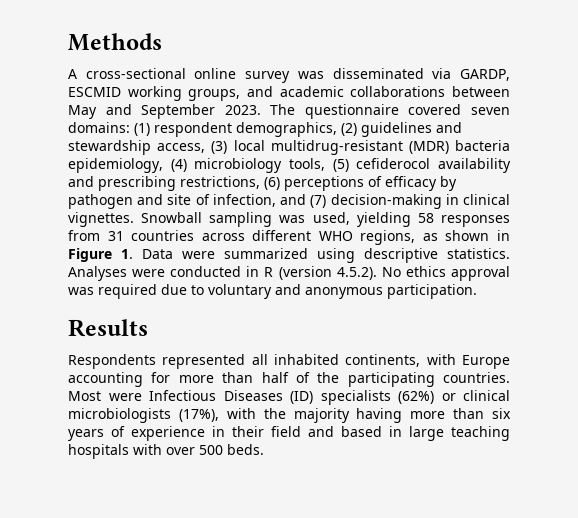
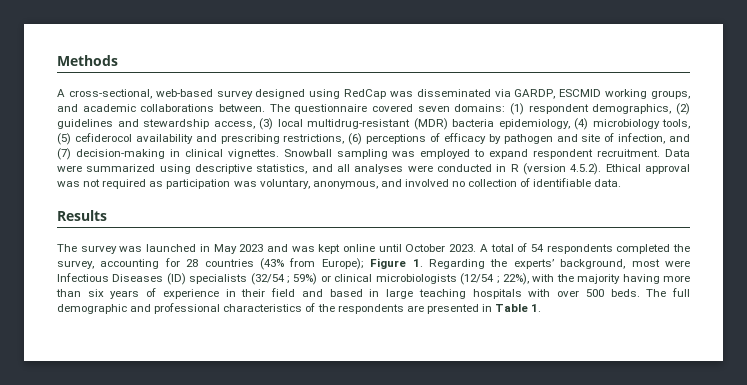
- A cross-sectional online survey was disseminated via GARDP, ESCMID working groups, and academic collaborations between May and September 2023.
+ A cross-sectional, web-based survey designed using RedCap was disseminated via GARDP, ESCMID working groups, and academic collaborations between.
- Snowball sampling was used, yielding 58 responses from 31 countries across different WHO regions, as shown in Figure 1. Data were summarized using descriptive statistics. Analyses were conducted in R (version 4.5.2). No ethics approval was required due to voluntary and anonymous participation.
+ Snowball sampling was employed to expand respondent recruitment. Data were summarized using descriptive statistics, and all analyses were conducted in R (version 4.5.2). Ethical approval was not required as participation was voluntary, anonymous, and involved no collection of identifiable data.
  Results
- Respondents represented all inhabited continents, with Europe accounting for more than half of the participating countries. Most were Infectious Diseases (ID) specialists (62%) or clinical microbiologists (17%), with the majority having more than six years of experience in their field and based in large teaching hospitals with over 500 beds.
+ The survey was launched in May 2023 and was kept online until October 2023. A total of 54 respondents completed the survey, accounting for 28 countries (43% from Europe); Figure 1. Regarding the experts’ background, most were Infectious Diseases (ID) specialists (32/54 ; 59%) or clinical microbiologists (12/54 ; 22%), with the majority having more than six years of experience in their field and based in large teaching hospitals with over 500 beds.
+ The full demographic and professional characteristics of the respondents are presented in Table 1.

